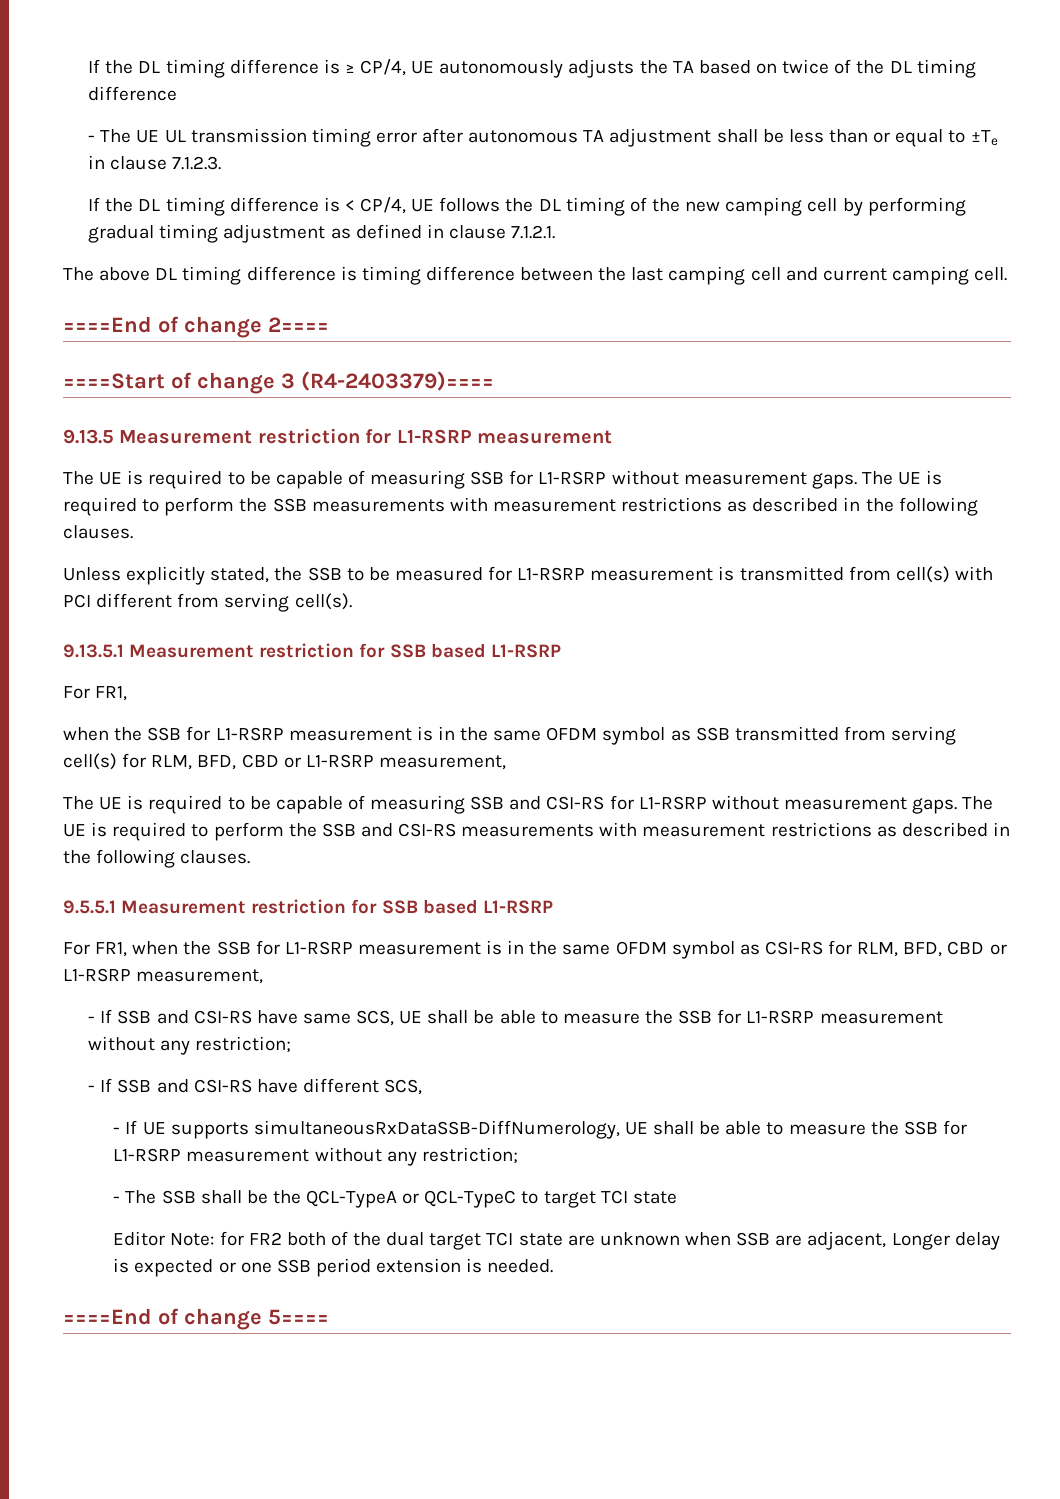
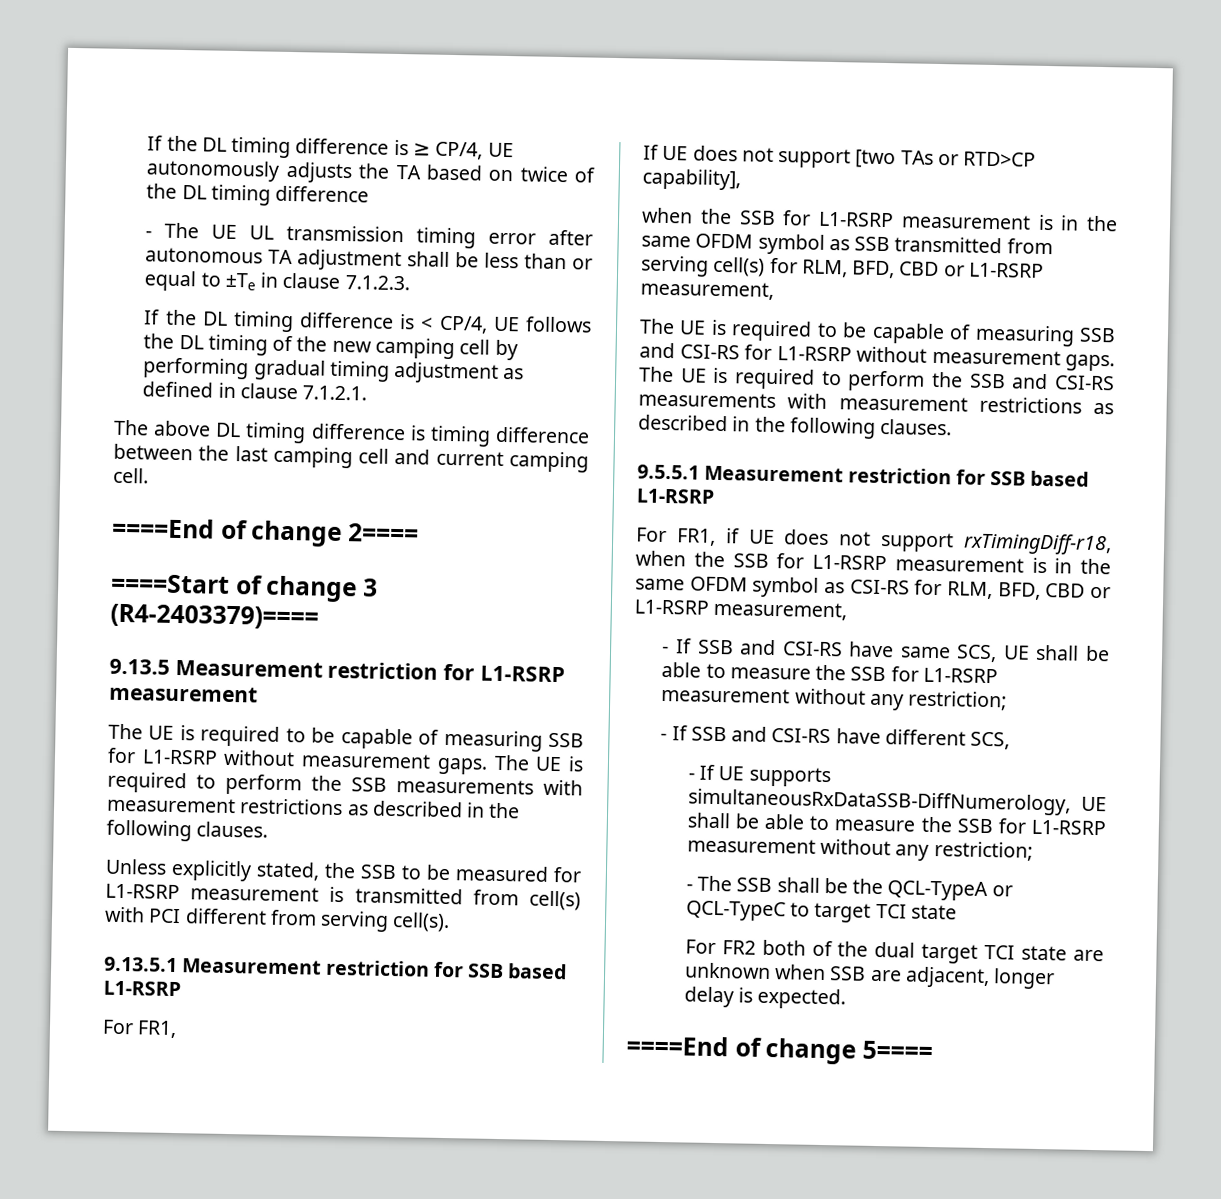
+ If UE does not support [two TAs or RTD>CP capability],
- For FR1, when the SSB for L1-RSRP measurement is in the same OFDM symbol as CSI-RS for RLM, BFD, CBD or L1-RSRP measurement,
+ For FR1, if UE does not support rxTimingDiff-r18, when the SSB for L1-RSRP measurement is in the same OFDM symbol as CSI-RS for RLM, BFD, CBD or L1-RSRP measurement,
- Editor Note: for FR2 both of the dual target TCI state are unknown when SSB are adjacent, Longer delay is expected or one SSB period extension is needed.
+ For FR2 both of the dual target TCI state are unknown when SSB are adjacent, longer delay is expected.

